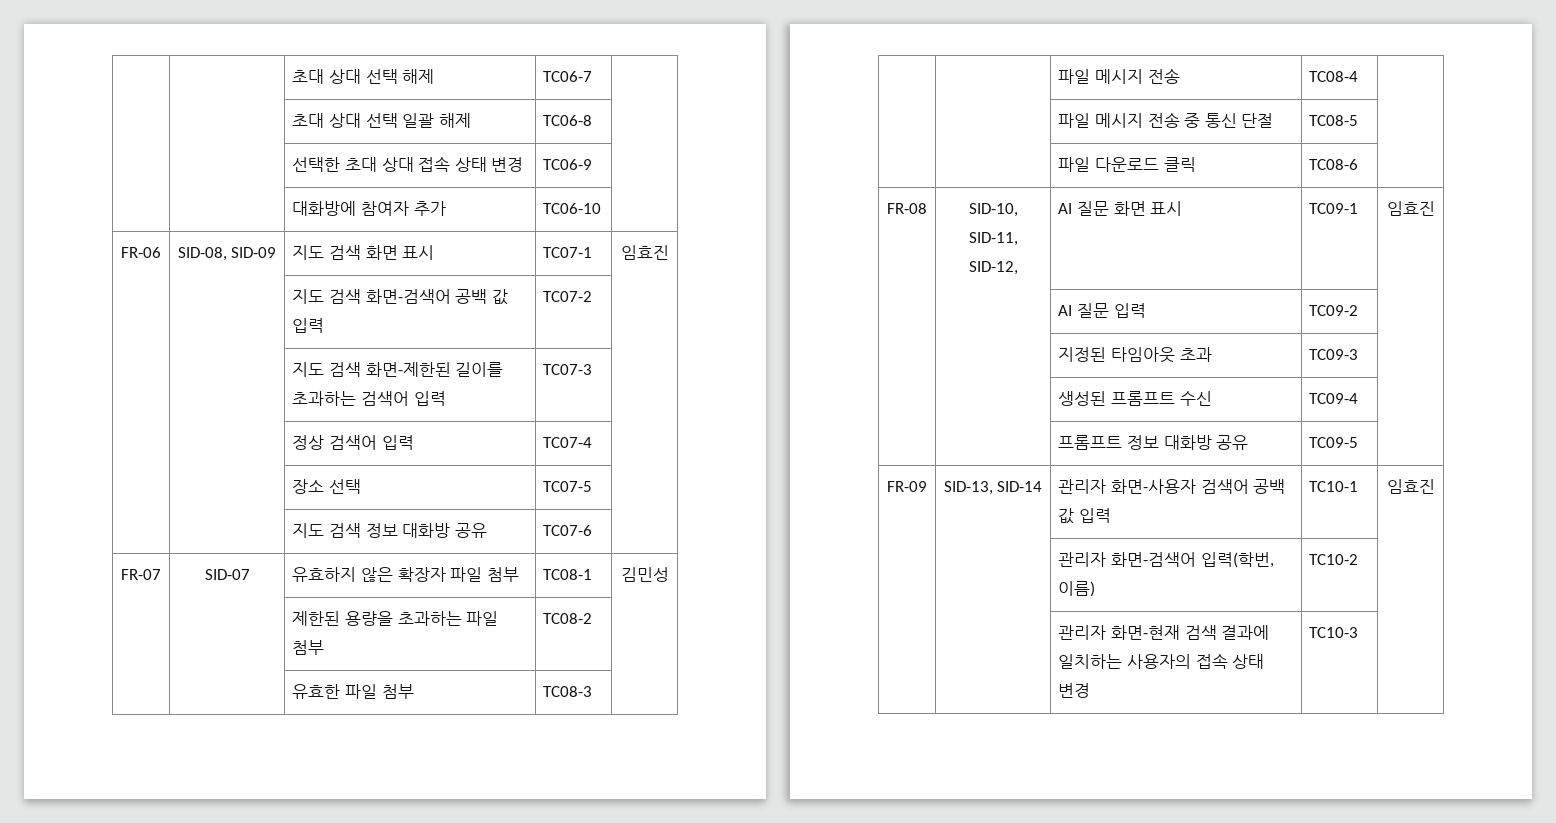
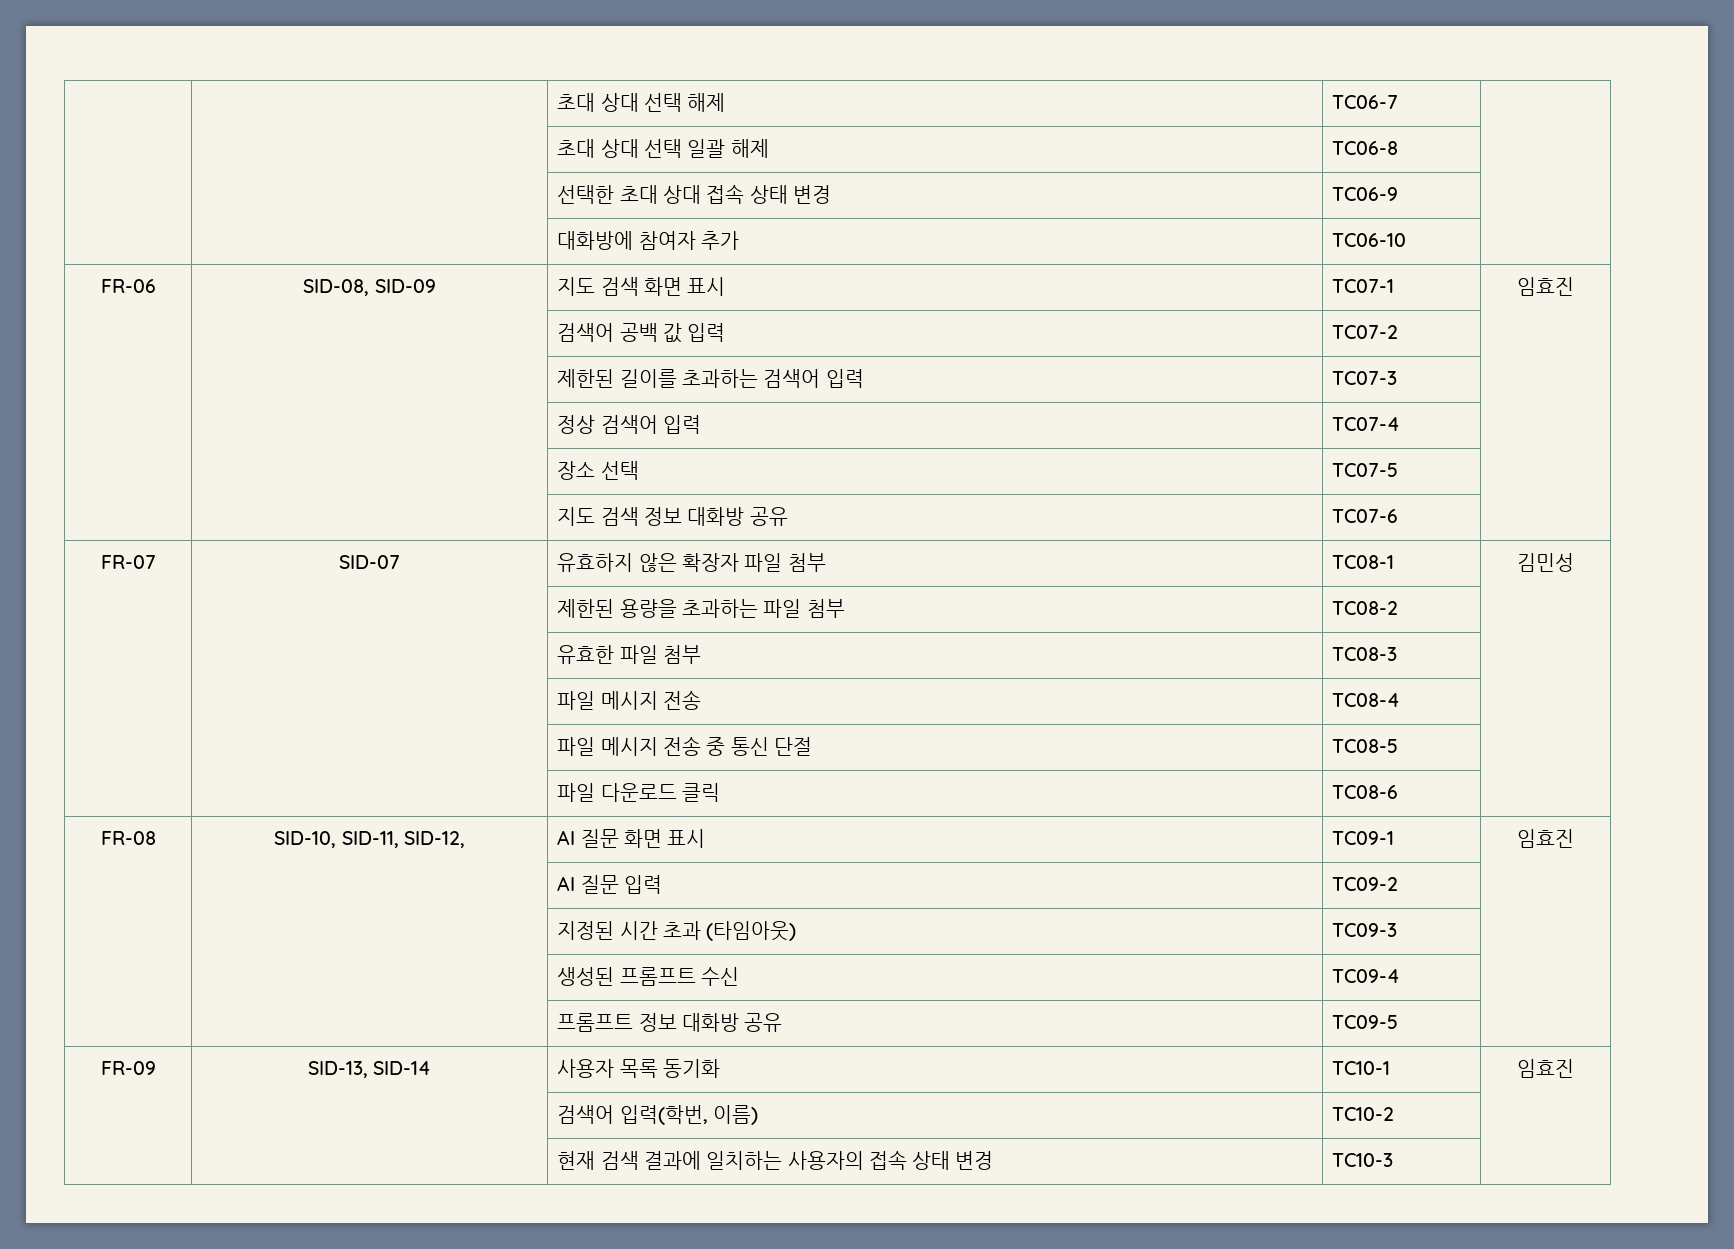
- | | 지도 검색 화면-검색어 공백 값 입력 | TC07-2 |
+ | | 검색어 공백 값 입력 | TC07-2 |
- | | 지도 검색 화면-제한된 길이를 초과하는 검색어 입력 | TC07-3 |
+ | | 제한된 길이를 초과하는 검색어 입력 | TC07-3 |
- | | 지정된 타임아웃 초과 | TC09-3 |
+ | | 지정된 시간 초과 (타임아웃) | TC09-3 |
- FR-09 | SID-13, SID-14 | 관리자 화면-사용자 검색어 공백 값 입력 | TC10-1 | 임효진
+ FR-09 | SID-13, SID-14 | 사용자 목록 동기화 | TC10-1 | 임효진
- | | 관리자 화면-검색어 입력(학번, 이름) | TC10-2 |
+ | | 검색어 입력(학번, 이름) | TC10-2 |
- | | 관리자 화면-현재 검색 결과에 일치하는 사용자의 접속 상태 변경 | TC10-3 |
+ | | 현재 검색 결과에 일치하는 사용자의 접속 상태 변경 | TC10-3 |

